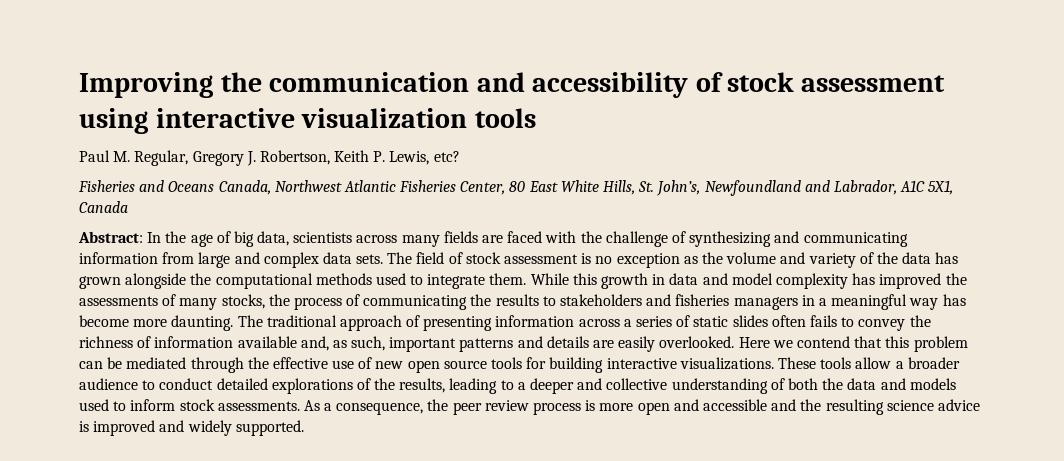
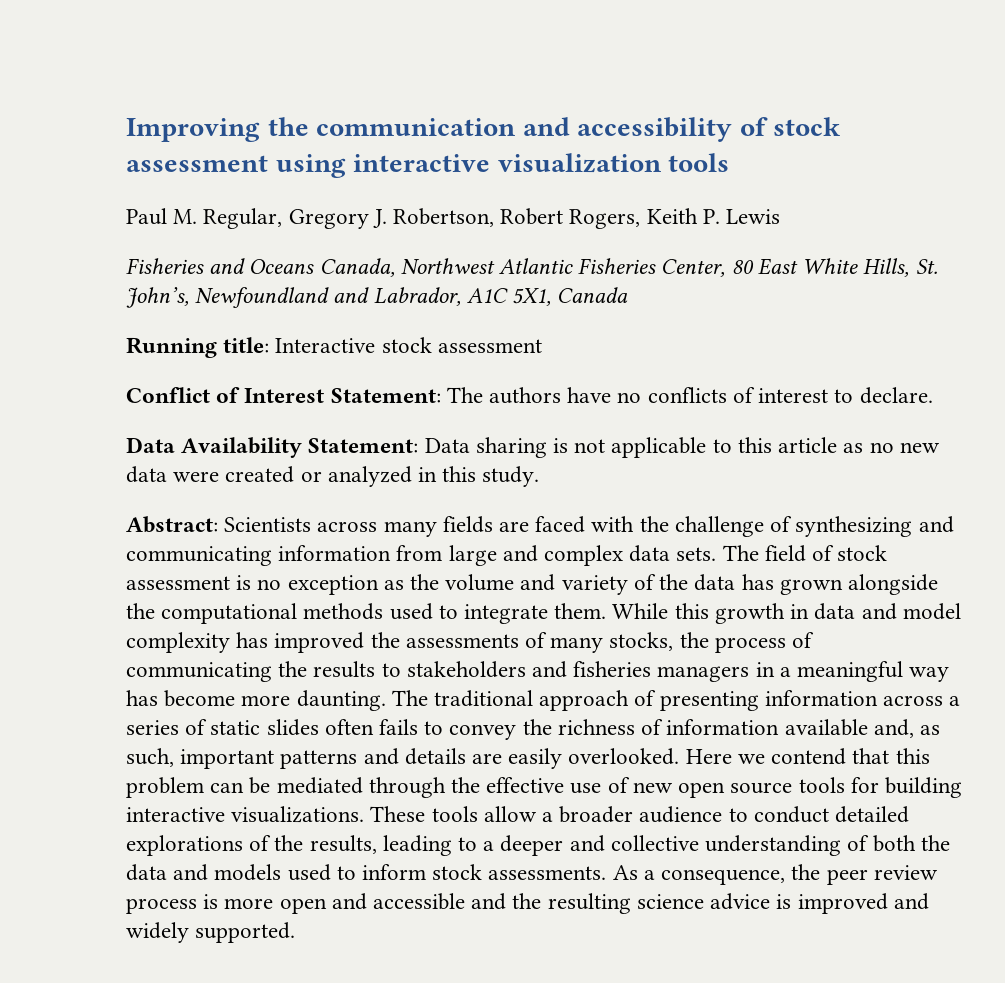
- Paul M. Regular, Gregory J. Robertson, Keith P. Lewis, etc?
+ Paul M. Regular, Gregory J. Robertson, Robert Rogers, Keith P. Lewis
- Abstract: In the age of big data, scientists across many fields are faced with the challenge of synthesizing and communicating information from large and complex data sets.
+ Running title: Interactive stock assessment
+ Conflict of Interest Statement: The authors have no conflicts of interest to declare.
+ Data Availability Statement: Data sharing is not applicable to this article as no new data were created or analyzed in this study.
+ Abstract: Scientists across many fields are faced with the challenge of synthesizing and communicating information from large and complex data sets.

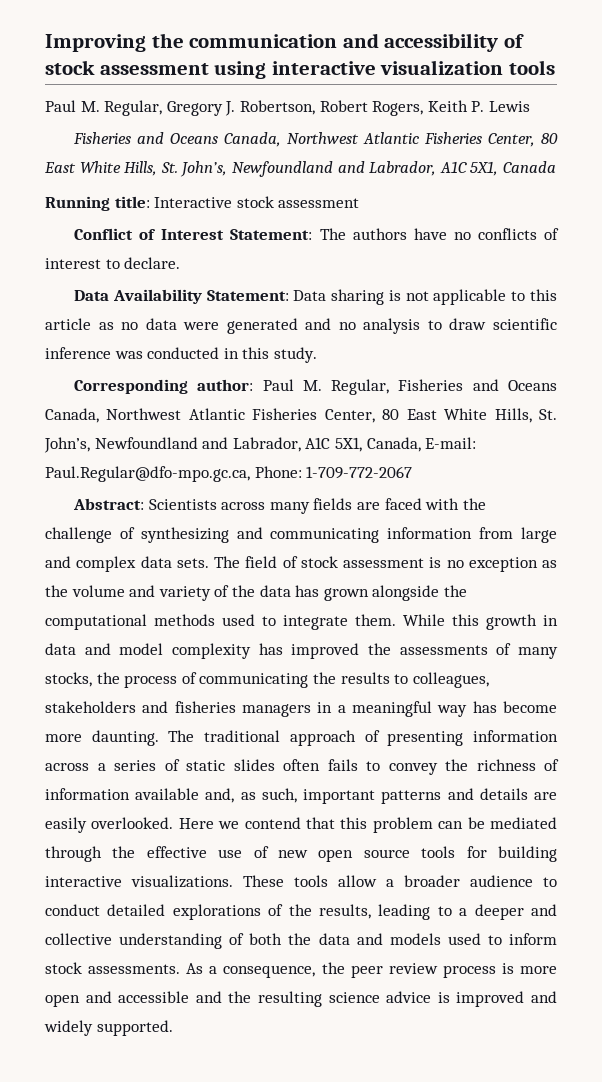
- Data Availability Statement: Data sharing is not applicable to this article as no new data were created or analyzed in this study.
+ Data Availability Statement: Data sharing is not applicable to this article as no data were generated and no analysis to draw scientific inference was conducted in this study.
+ Corresponding author: Paul M. Regular, Fisheries and Oceans Canada, Northwest Atlantic Fisheries Center, 80 East White Hills, St. John’s, Newfoundland and Labrador, A1C 5X1, Canada, E-mail: Paul.Regular@dfo-mpo.gc.ca, Phone: 1-709-772-2067
- While this growth in data and model complexity has improved the assessments of many stocks, the process of communicating the results to stakeholders and fisheries managers in a meaningful way has become more daunting.
+ While this growth in data and model complexity has improved the assessments of many stocks, the process of communicating the results to colleagues, stakeholders and fisheries managers in a meaningful way has become more daunting.

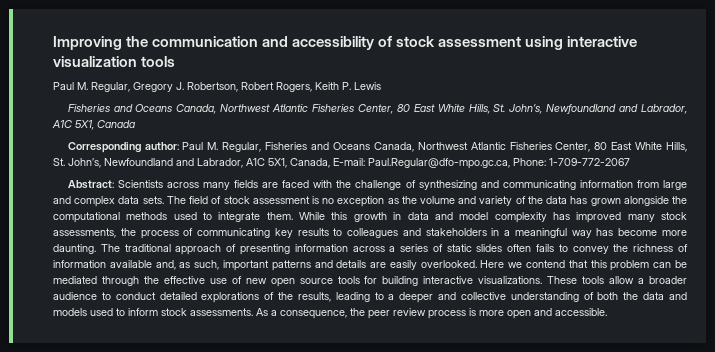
- Running title: Interactive stock assessment
- Conflict of Interest Statement: The authors have no conflicts of interest to declare.
- Data Availability Statement: Data sharing is not applicable to this article as no data were generated and no analysis to draw scientific inference was conducted in this study.
- While this growth in data and model complexity has improved the assessments of many stocks, the process of communicating the results to colleagues, stakeholders and fisheries managers in a meaningful way has become more daunting.
+ While this growth in data and model complexity has improved many stock assessments, the process of communicating key results to colleagues and stakeholders in a meaningful way has become more daunting.
- As a consequence, the peer review process is more open and accessible and the resulting science advice is improved and widely supported.
+ As a consequence, the peer review process is more open and accessible.

